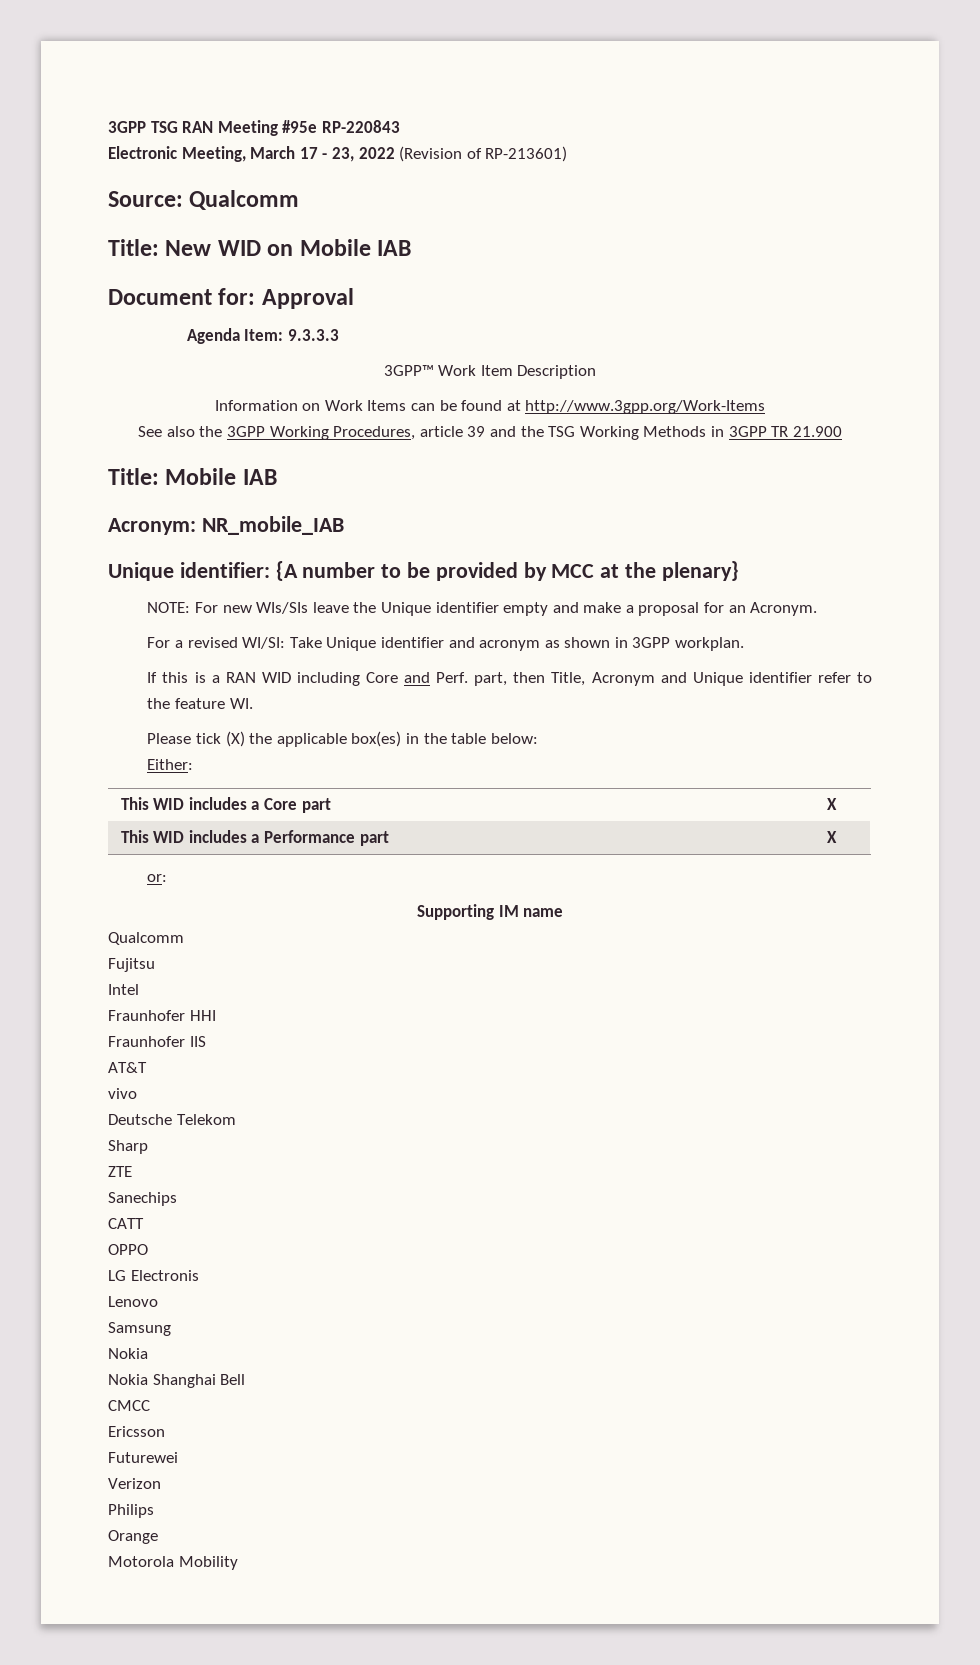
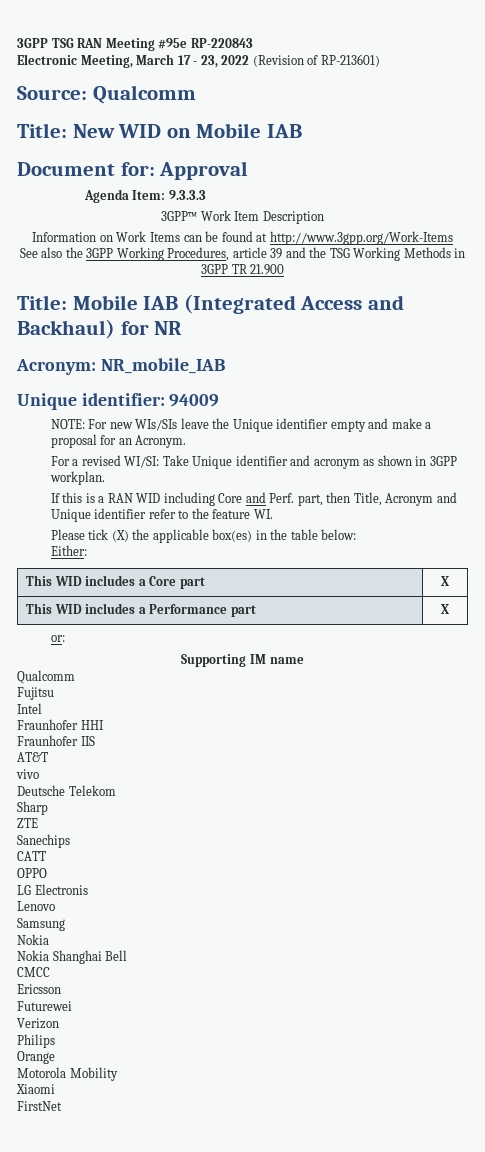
- Title: Mobile IAB
+ Title: Mobile IAB (Integrated Access and Backhaul) for NR
  Acronym: NR_mobile_IAB
- Unique identifier: {A number to be provided by MCC at the plenary}
+ Unique identifier: 94009
+ Xiaomi
+ FirstNet

